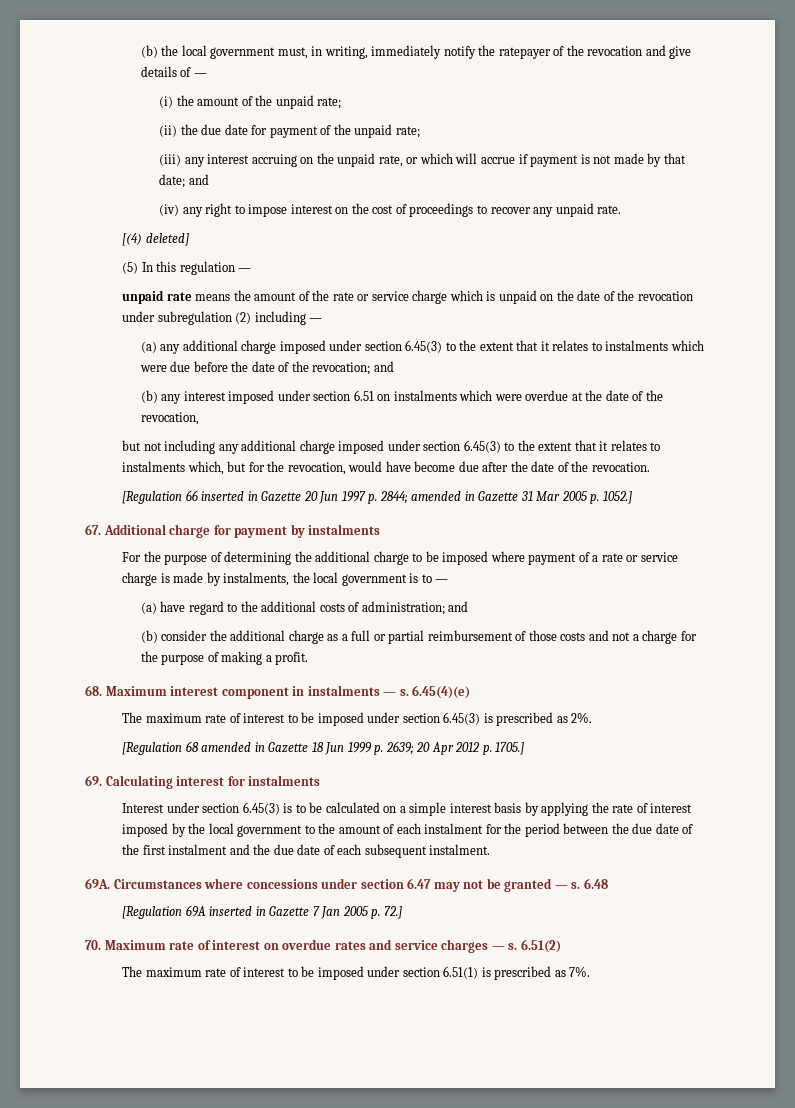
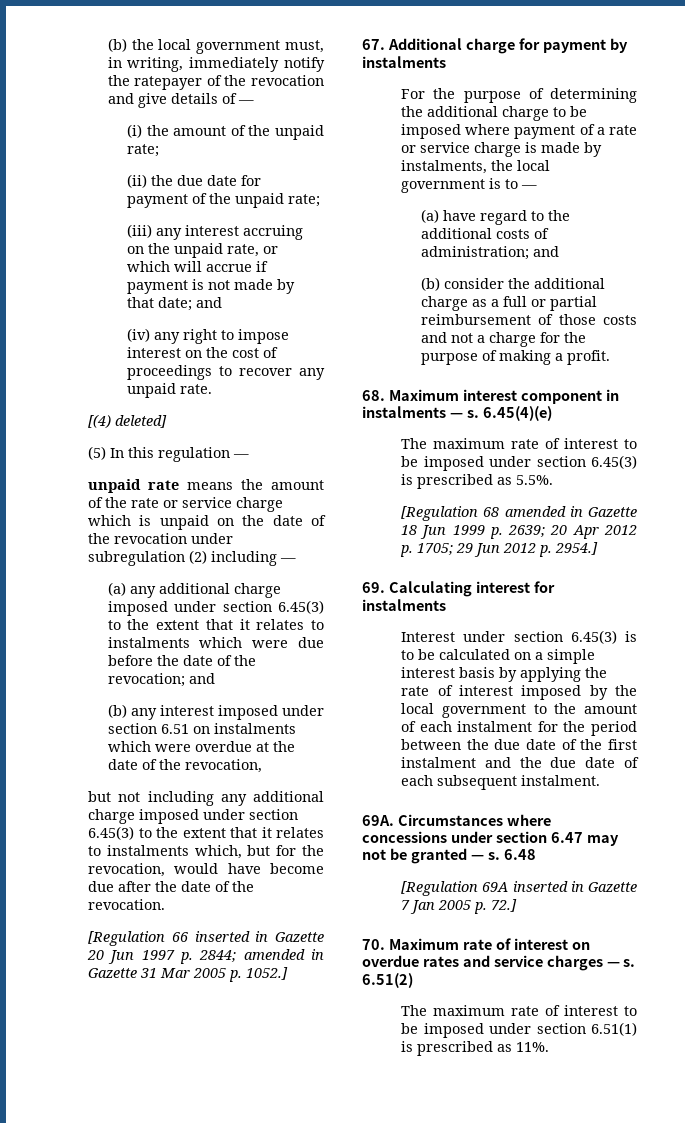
- The maximum rate of interest to be imposed under section 6.45(3) is prescribed as 2%.
+ The maximum rate of interest to be imposed under section 6.45(3) is prescribed as 5.5%.
- [Regulation 68 amended in Gazette 18 Jun 1999 p. 2639; 20 Apr 2012 p. 1705.]
+ [Regulation 68 amended in Gazette 18 Jun 1999 p. 2639; 20 Apr 2012 p. 1705; 29 Jun 2012 p. 2954.]
- The maximum rate of interest to be imposed under section 6.51(1) is prescribed as 7%.
+ The maximum rate of interest to be imposed under section 6.51(1) is prescribed as 11%.

